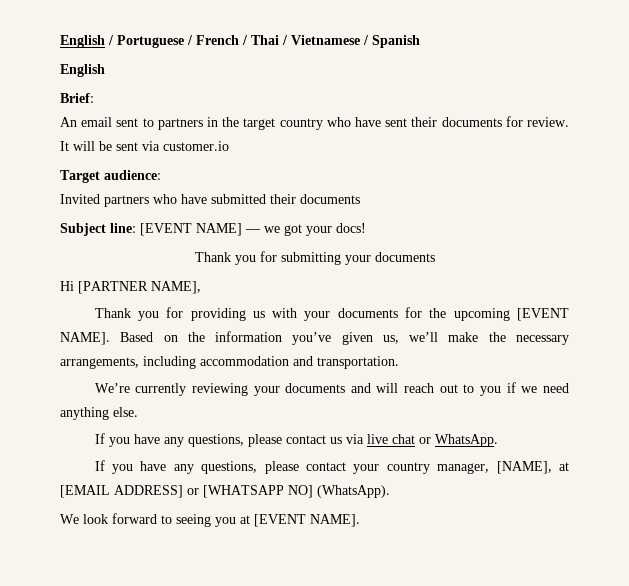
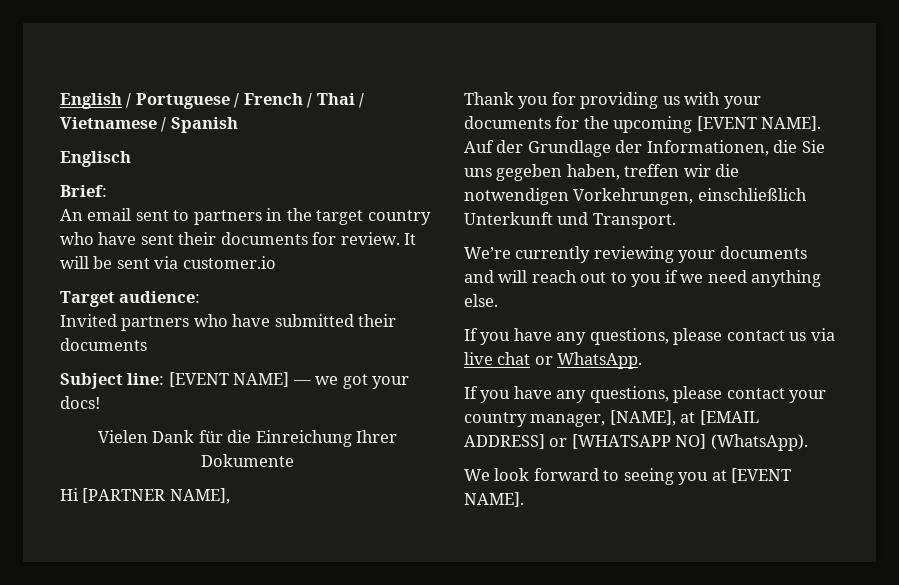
  English / Portuguese / French / Thai / Vietnamese / Spanish
- English
+ Englisch
- Thank you for submitting your documents
+ Vielen Dank für die Einreichung Ihrer Dokumente
- Based on the information you’ve given us, we’ll make the necessary arrangements, including accommodation and transportation.
+ Auf der Grundlage der Informationen, die Sie uns gegeben haben, treffen wir die notwendigen Vorkehrungen, einschließlich Unterkunft und Transport.

